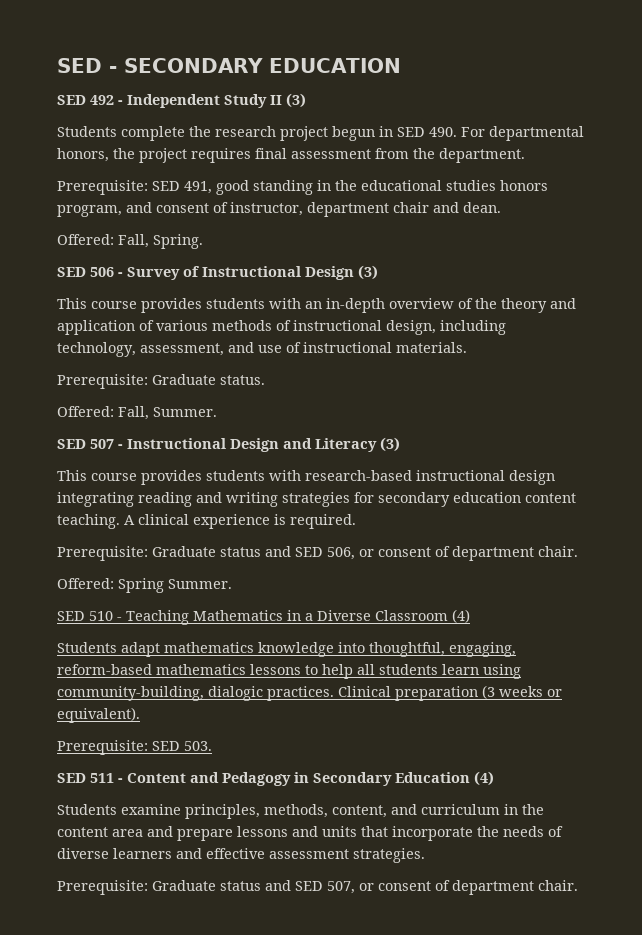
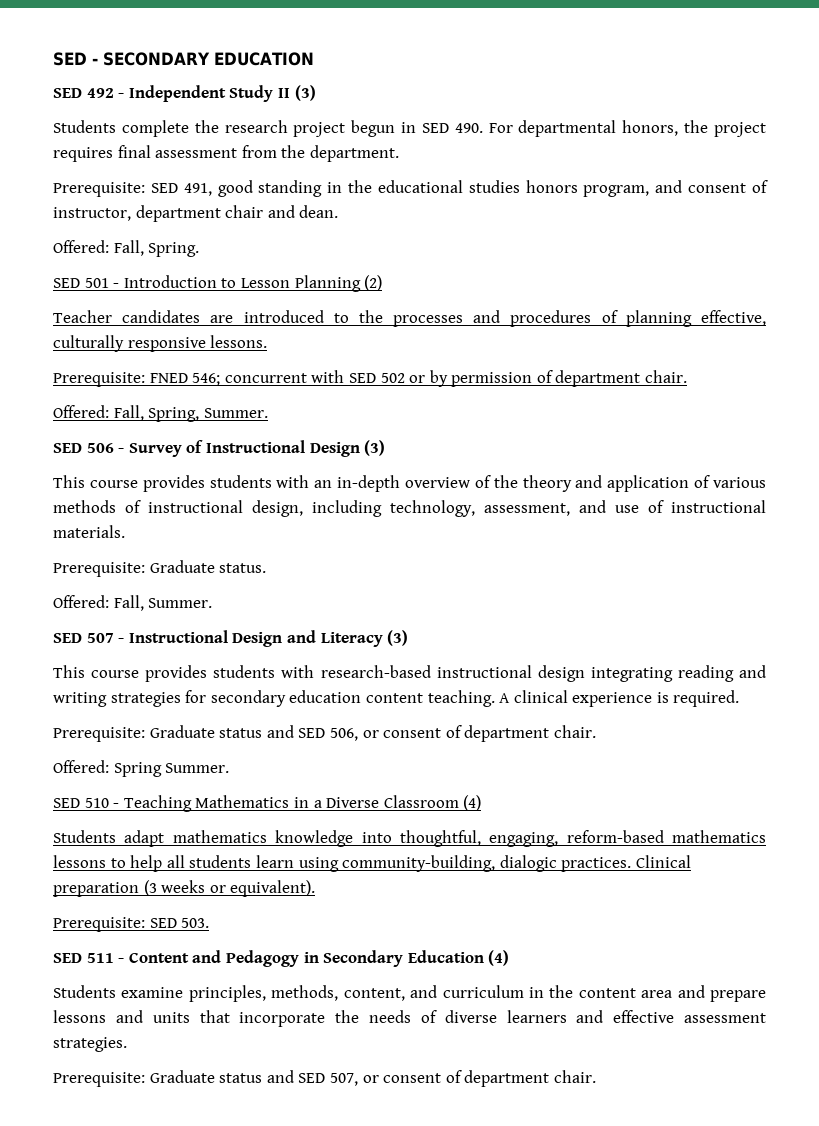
+ SED 501 - Introduction to Lesson Planning (2)
+ Teacher candidates are introduced to the processes and procedures of planning effective, culturally responsive lessons.
+ Prerequisite: FNED 546; concurrent with SED 502 or by permission of department chair.
+ Offered: Fall, Spring, Summer.

